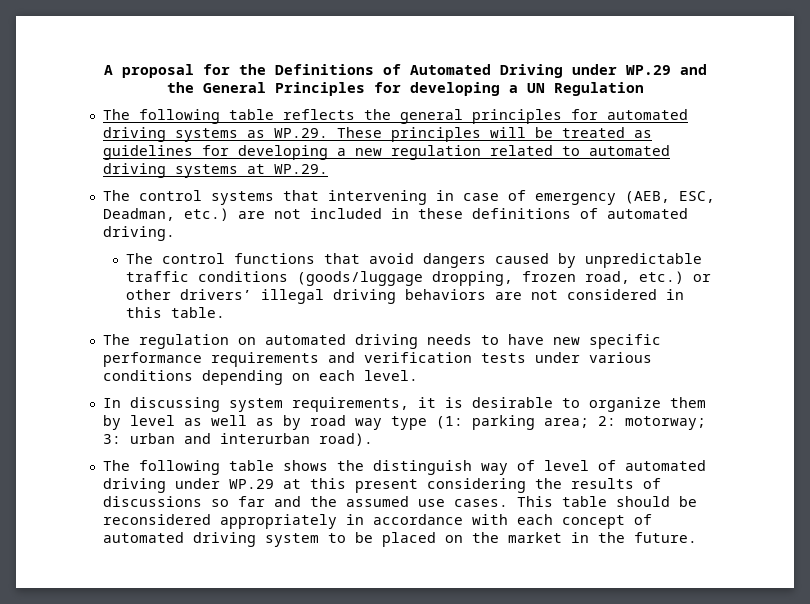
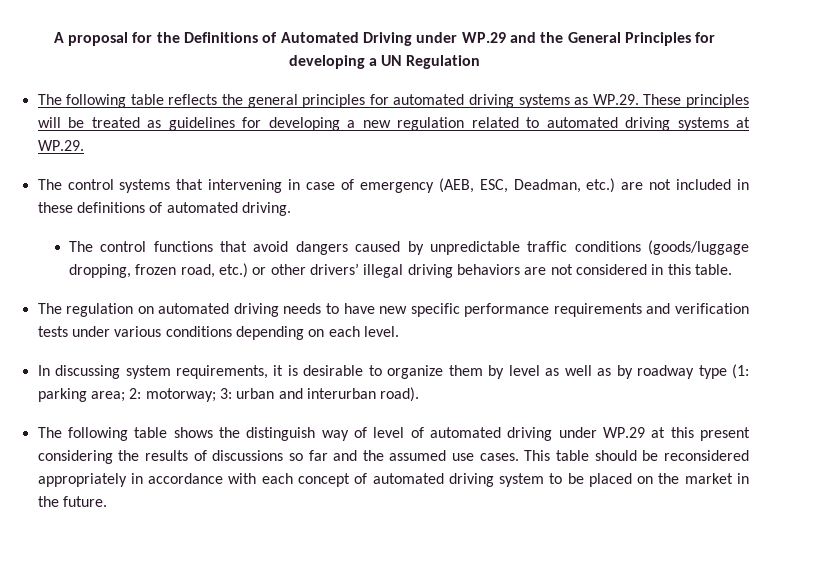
- In discussing system requirements, it is desirable to organize them by level as well as by road way type (1: parking area; 2: motorway; 3: urban and interurban road).
+ In discussing system requirements, it is desirable to organize them by level as well as by roadway type (1: parking area; 2: motorway; 3: urban and interurban road).

